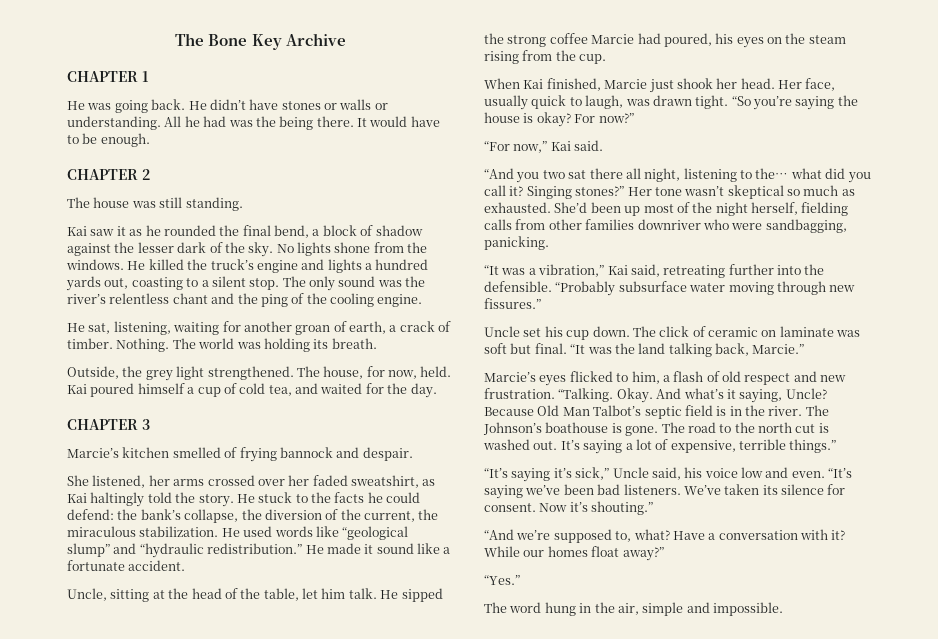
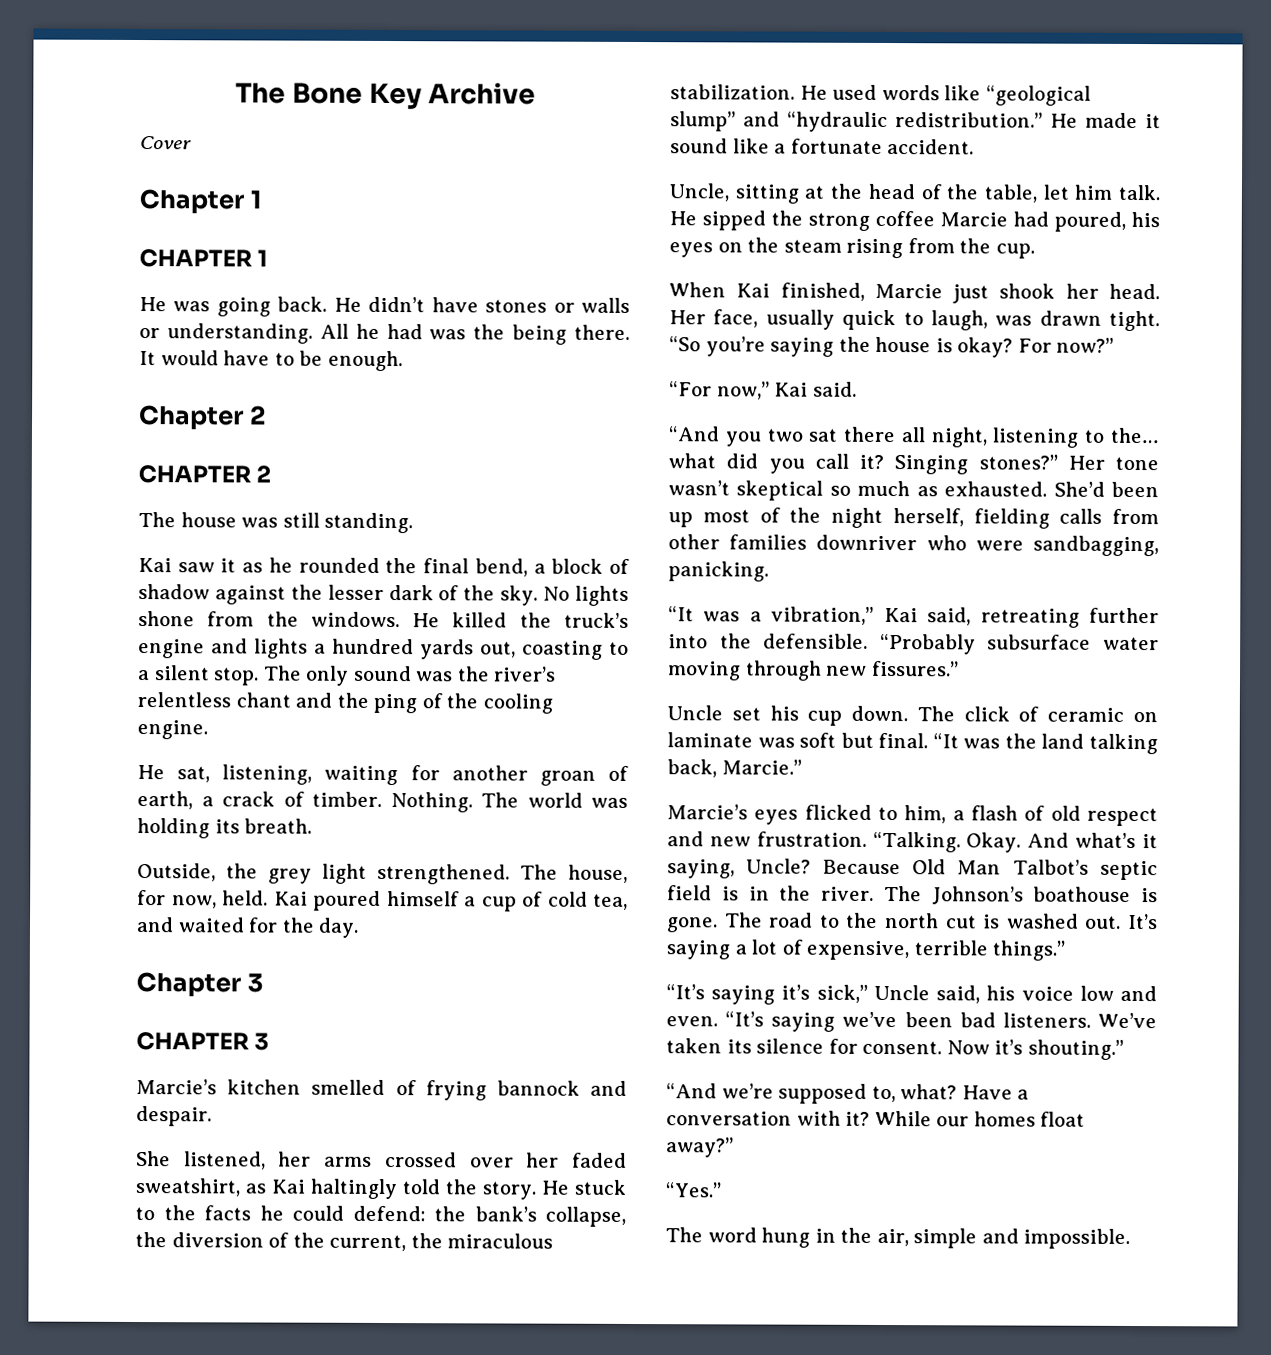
+ Cover
+ Chapter 1
+ Chapter 2
+ Chapter 3

